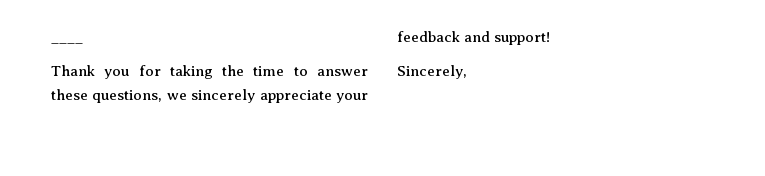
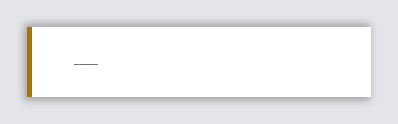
- Thank you for taking the time to answer these questions, we sincerely appreciate your feedback and support!
- Sincerely,

